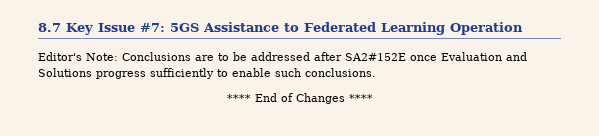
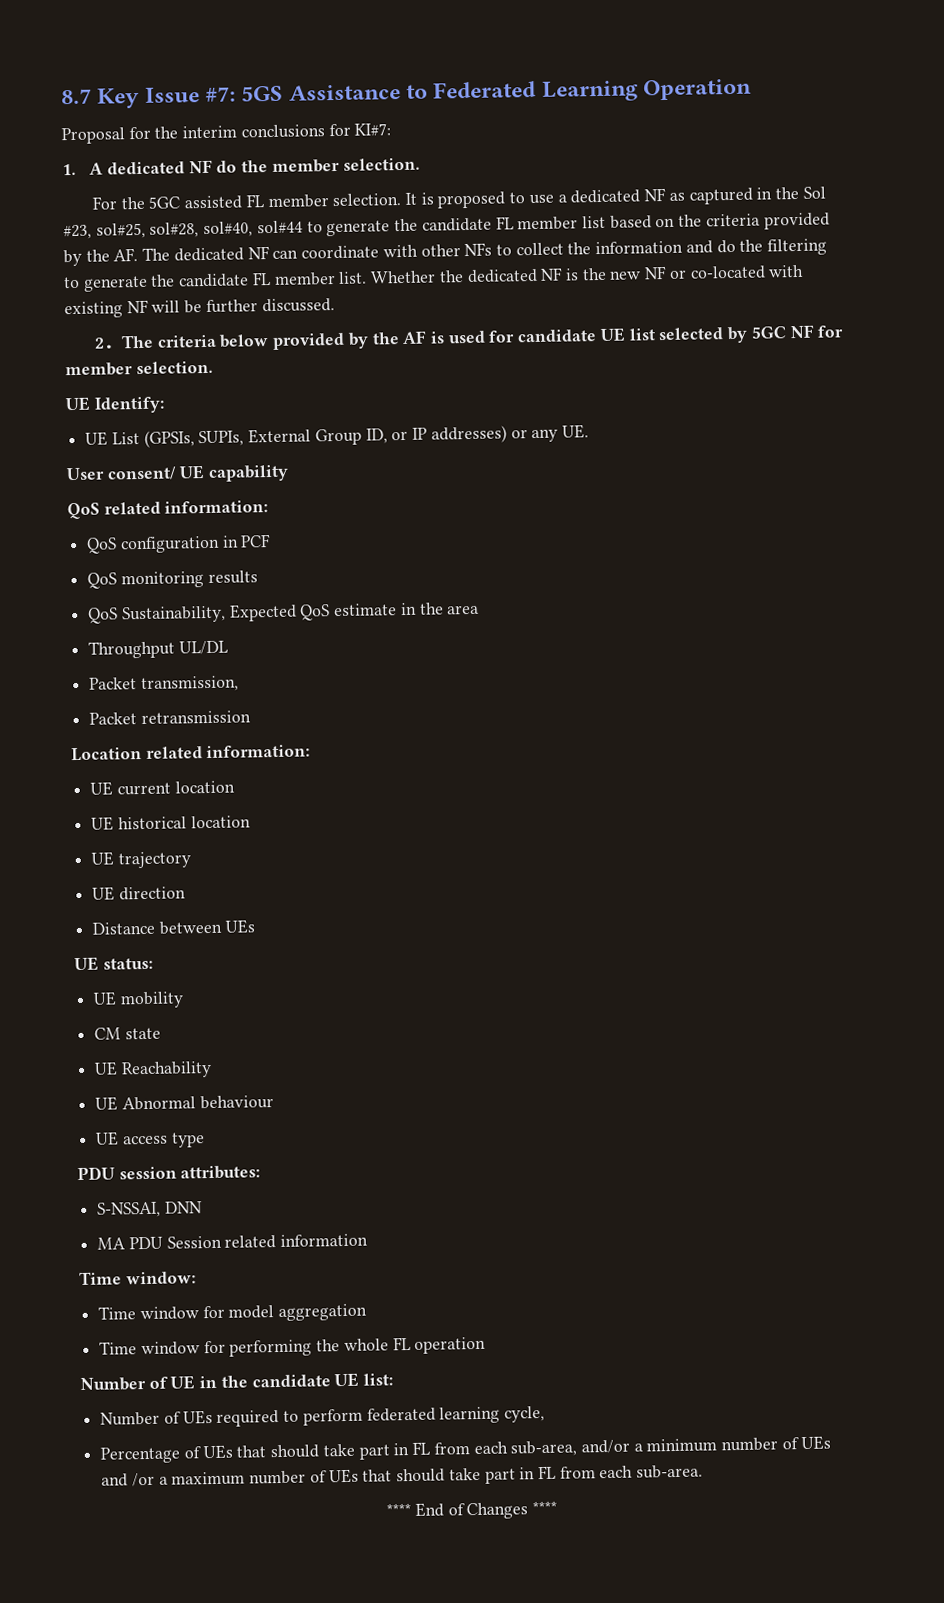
- Editor's Note: Conclusions are to be addressed after SA2#152E once Evaluation and Solutions progress sufficiently to enable such conclusions.
+ Proposal for the interim conclusions for KI#7:
+ 1. A dedicated NF do the member selection.
+ For the 5GC assisted FL member selection. It is proposed to use a dedicated NF as captured in the Sol #23, sol#25, sol#28, sol#40, sol#44 to generate the candidate FL member list based on the criteria provided by the AF. The dedicated NF can coordinate with other NFs to collect the information and do the filtering to generate the candidate FL member list. Whether the dedicated NF is the new NF or co-located with existing NF will be further discussed.
+ 2．The criteria below provided by the AF is used for candidate UE list selected by 5GC NF for member selection.
+ UE Identify:
+ UE List (GPSIs, SUPIs, External Group ID, or IP addresses) or any UE.
+ User consent/ UE capability
+ QoS related information:
+ QoS configuration in PCF
+ QoS monitoring results
+ QoS Sustainability, Expected QoS estimate in the area
+ Throughput UL/DL
+ Packet transmission,
+ Packet retransmission
+ Location related information:
+ UE current location
+ UE historical location
+ UE trajectory
+ UE direction
+ Distance between UEs
+ UE status:
+ UE mobility
+ CM state
+ UE Reachability
+ UE Abnormal behaviour
+ UE access type
+ PDU session attributes:
+ S-NSSAI, DNN
+ MA PDU Session related information
+ Time window:
+ Time window for model aggregation
+ Time window for performing the whole FL operation
+ Number of UE in the candidate UE list:
+ Number of UEs required to perform federated learning cycle,
+ Percentage of UEs that should take part in FL from each sub-area, and/or a minimum number of UEs and /or a maximum number of UEs that should take part in FL from each sub-area.

